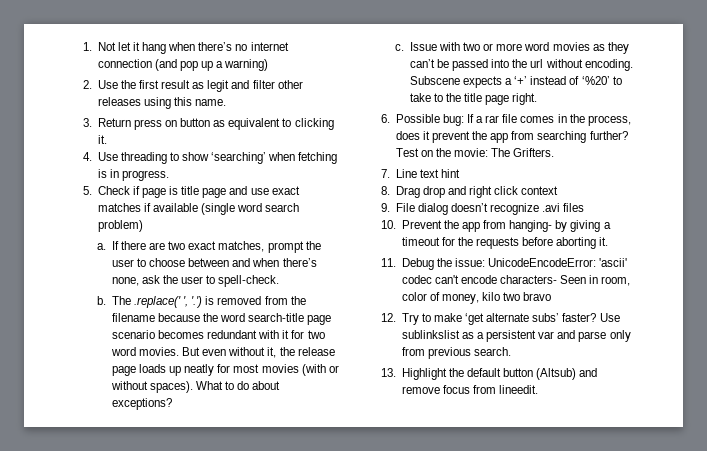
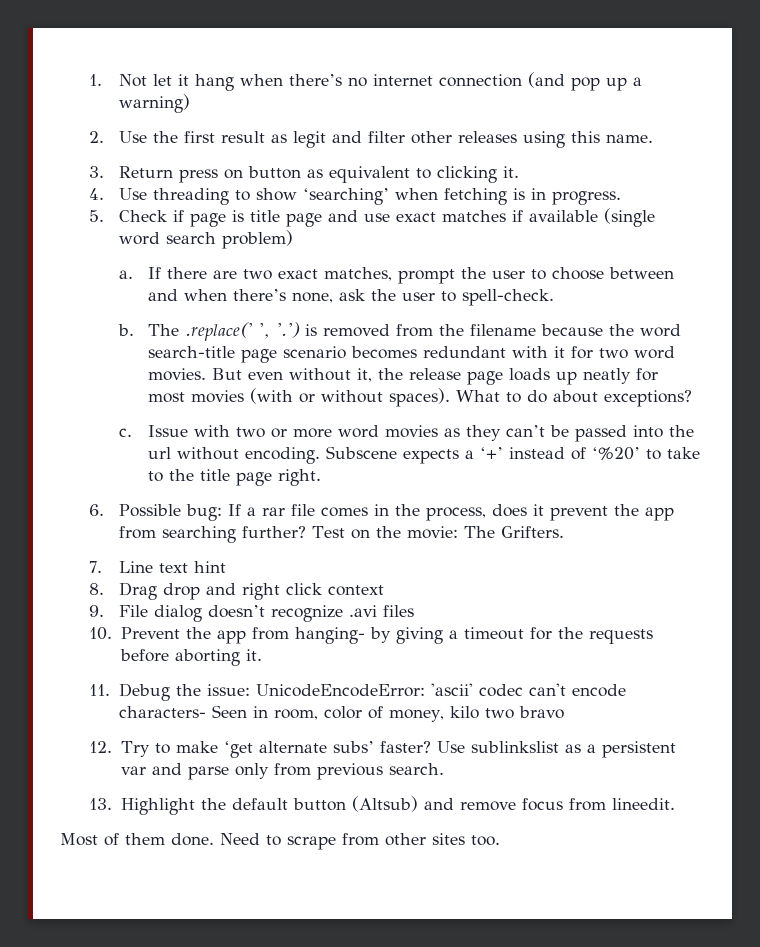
+ Most of them done. Need to scrape from other sites too.

